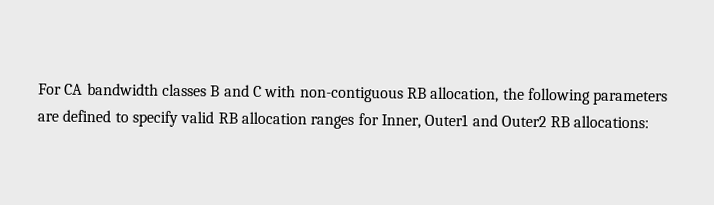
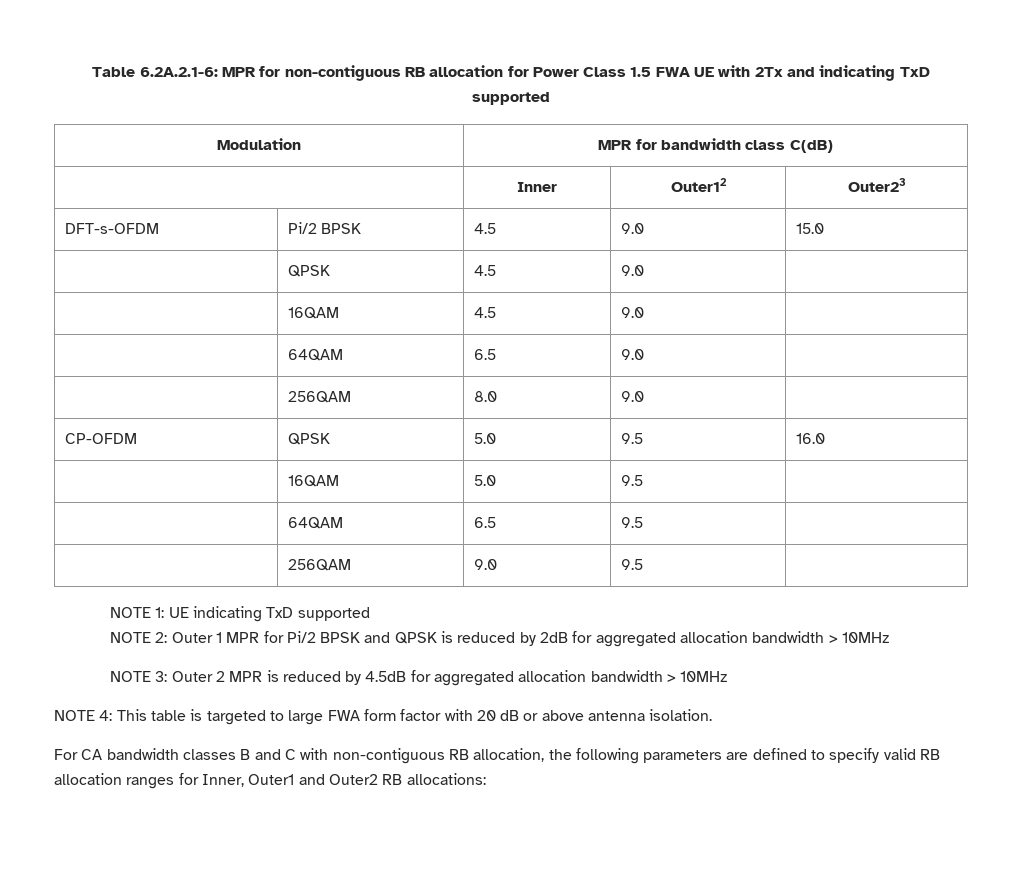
+ Table 6.2A.2.1-6: MPR for non-contiguous RB allocation for Power Class 1.5 FWA UE with 2Tx and indicating TxD supported
+ Modulation | MPR for bandwidth class C(dB)
+ | Inner | Outer12 | Outer23
+ DFT-s-OFDM | Pi/2 BPSK | 4.5 | 9.0 | 15.0
+ | QPSK | 4.5 | 9.0 |
+ | 16QAM | 4.5 | 9.0 |
+ | 64QAM | 6.5 | 9.0 |
+ | 256QAM | 8.0 | 9.0 |
+ CP-OFDM | QPSK | 5.0 | 9.5 | 16.0
+ | 16QAM | 5.0 | 9.5 |
+ | 64QAM | 6.5 | 9.5 |
+ | 256QAM | 9.0 | 9.5 |
+ NOTE 1: UE indicating TxD supported
+ NOTE 2: Outer 1 MPR for Pi/2 BPSK and QPSK is reduced by 2dB for aggregated allocation bandwidth > 10MHz
+ NOTE 3: Outer 2 MPR is reduced by 4.5dB for aggregated allocation bandwidth > 10MHz
+ NOTE 4: This table is targeted to large FWA form factor with 20 dB or above antenna isolation.

